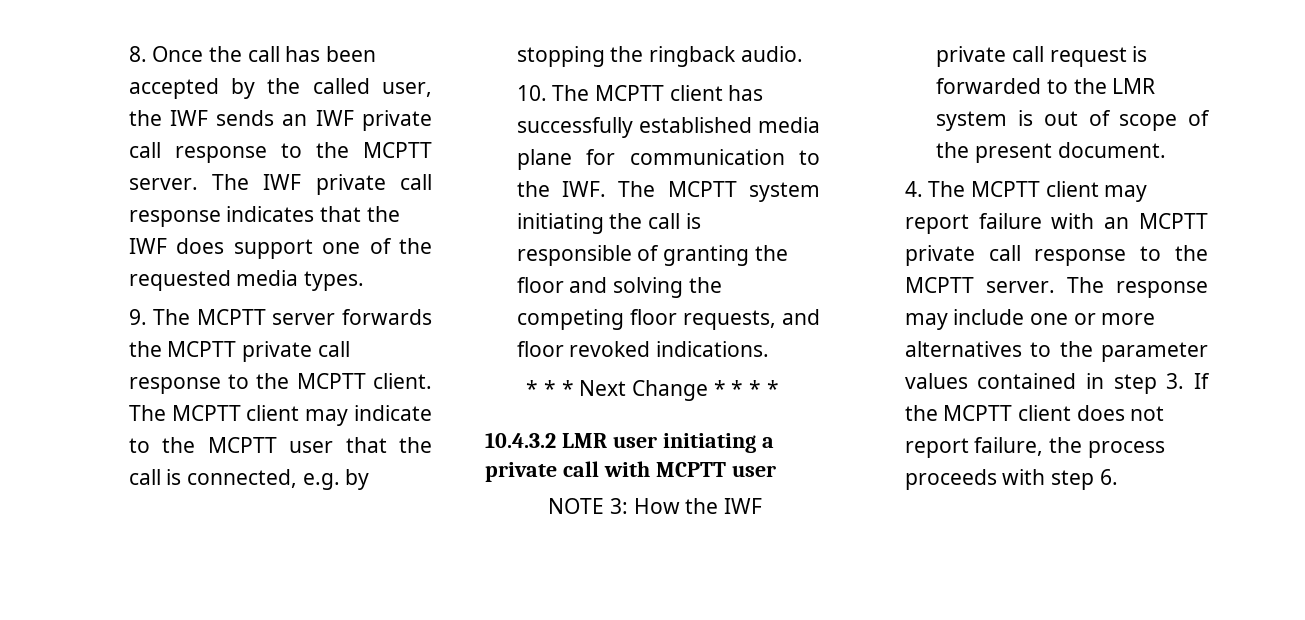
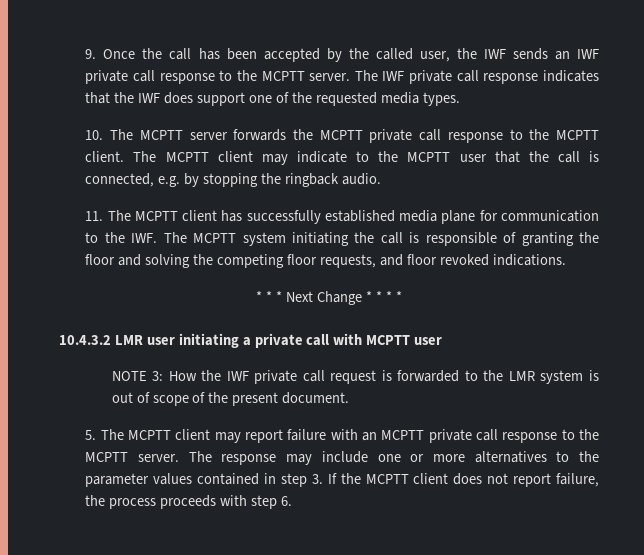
- 8. Once the call has been accepted by the called user, the IWF sends an IWF private call response to the MCPTT server.
+ 9. Once the call has been accepted by the called user, the IWF sends an IWF private call response to the MCPTT server.
- 9. The MCPTT server forwards the MCPTT private call response to the MCPTT client.
+ 10. The MCPTT server forwards the MCPTT private call response to the MCPTT client.
- 10. The MCPTT client has successfully established media plane for communication to the IWF. The MCPTT system initiating the call is responsible of granting the floor and solving the competing floor requests, and floor revoked indications.
+ 11. The MCPTT client has successfully established media plane for communication to the IWF. The MCPTT system initiating the call is responsible of granting the floor and solving the competing floor requests, and floor revoked indications.
- 4. The MCPTT client may report failure with an MCPTT private call response to the MCPTT server.
+ 5. The MCPTT client may report failure with an MCPTT private call response to the MCPTT server.

